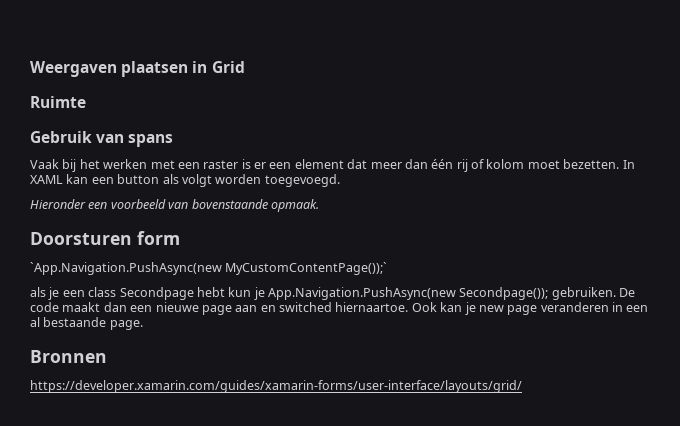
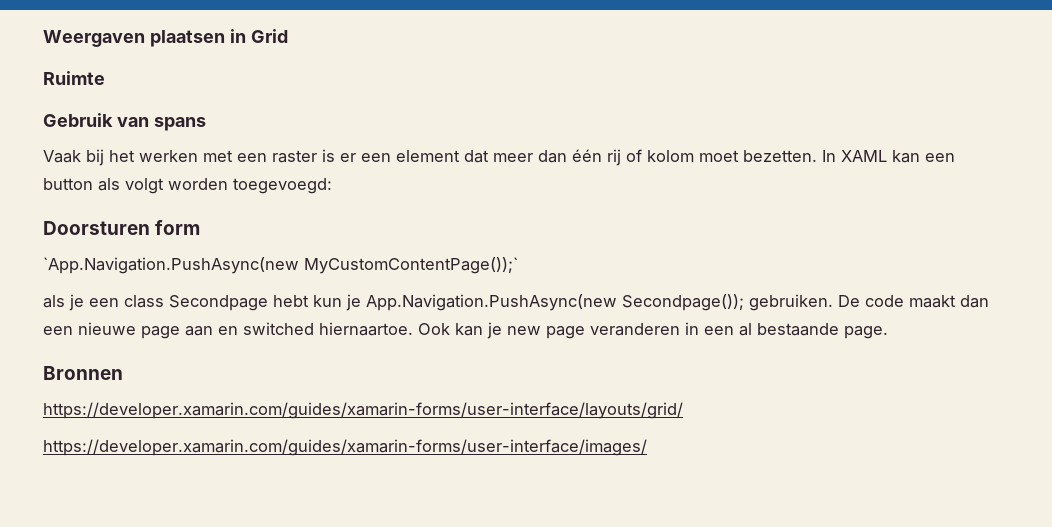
- In XAML kan een button als volgt worden toegevoegd.
- Hieronder een voorbeeld van bovenstaande opmaak.
+ In XAML kan een button als volgt worden toegevoegd:
+ https://developer.xamarin.com/guides/xamarin-forms/user-interface/images/

